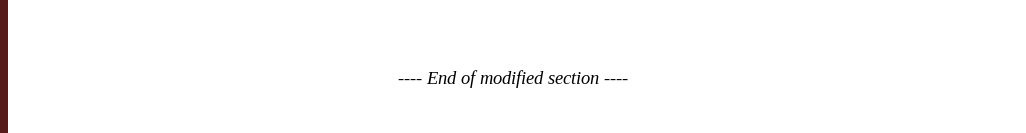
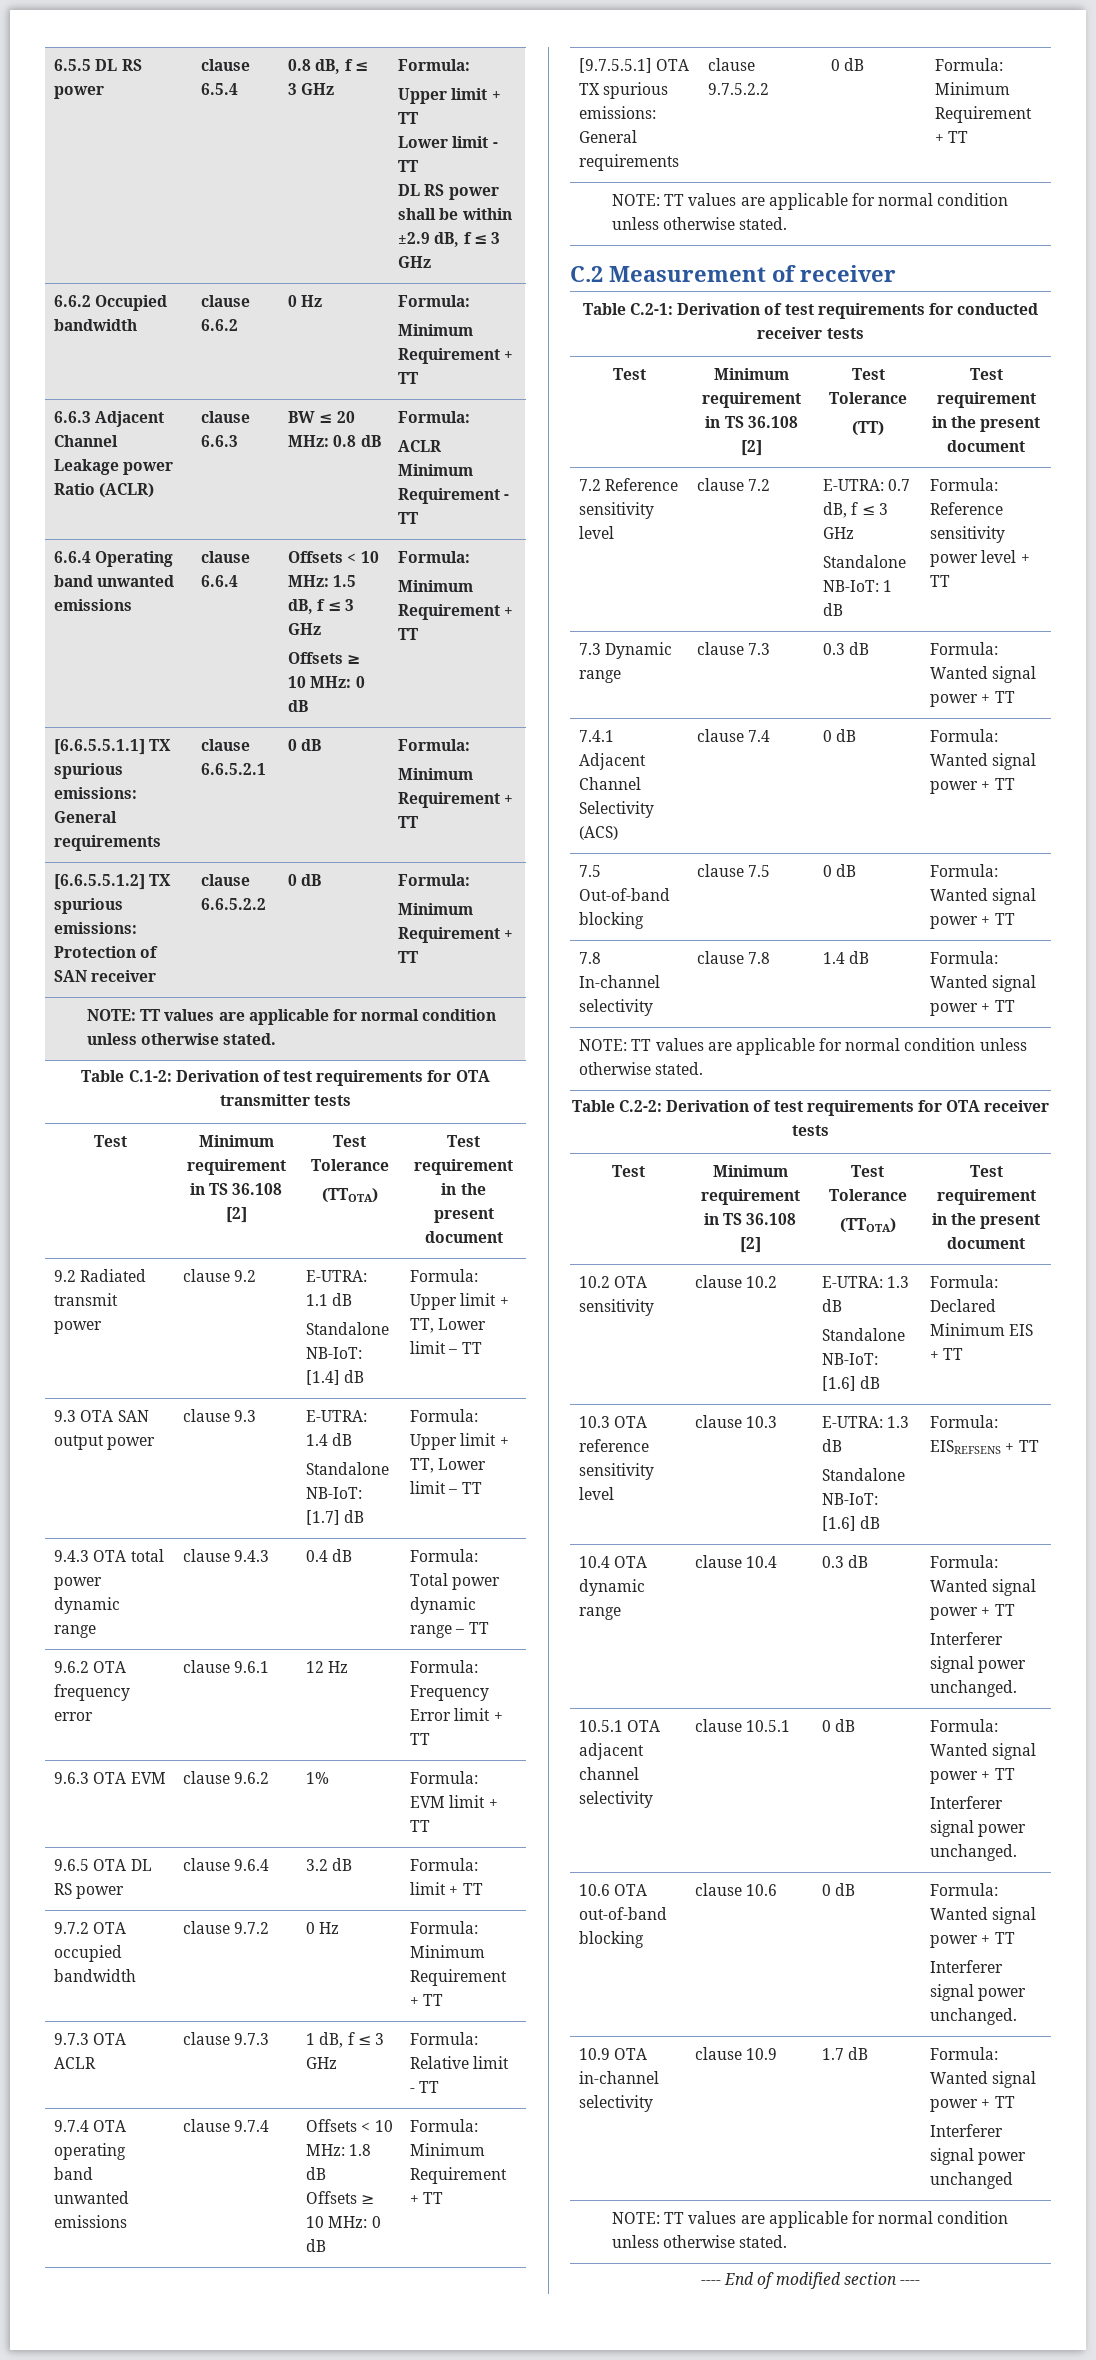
+ 6.5.5 DL RS power | clause 6.5.4 | 0.8 dB, f ≤ 3 GHz | Formula:
+ Upper limit + TT
+ Lower limit - TT
+ DL RS power shall be within ±2.9 dB, f ≤ 3 GHz
+ 6.6.2 Occupied bandwidth | clause 6.6.2 | 0 Hz | Formula:
+ Minimum Requirement + TT
+ 6.6.3 Adjacent Channel Leakage power Ratio (ACLR) | clause 6.6.3 | BW ≤ 20 MHz: 0.8 dB | Formula:
+ ACLR Minimum Requirement - TT
+ 6.6.4 Operating band unwanted emissions | clause 6.6.4 | Offsets < 10 MHz: 1.5 dB, f ≤ 3 GHz
+ Offsets ≥ 10 MHz: 0 dB | Formula:
+ Minimum Requirement + TT
+ [6.6.5.5.1.1] TX spurious emissions: General requirements | clause 6.6.5.2.1 | 0 dB | Formula:
+ Minimum Requirement + TT
+ [6.6.5.5.1.2] TX spurious emissions: Protection of SAN receiver | clause 6.6.5.2.2 | 0 dB | Formula:
+ Minimum Requirement + TT
+ NOTE: TT values are applicable for normal condition unless otherwise stated.
+ Table C.1-2: Derivation of test requirements for OTA transmitter tests
+ Test | Minimum requirement in TS 36.108 [2] | Test Tolerance
+ (TTOTA) | Test requirement in the present document
+ 9.2 Radiated transmit power | clause 9.2 | E-UTRA: 1.1 dB
+ Standalone NB-IoT: [1.4] dB | Formula: Upper limit + TT, Lower limit – TT
+ 9.3 OTA SAN output power | clause 9.3 | E-UTRA: 1.4 dB
+ Standalone NB-IoT: [1.7] dB | Formula: Upper limit + TT, Lower limit – TT
+ 9.4.3 OTA total power dynamic range | clause 9.4.3 | 0.4 dB | Formula: Total power dynamic range – TT
+ 9.6.2 OTA frequency error | clause 9.6.1 | 12 Hz | Formula: Frequency Error limit + TT
+ 9.6.3 OTA EVM | clause 9.6.2 | 1% | Formula: EVM limit + TT
+ 9.6.5 OTA DL RS power | clause 9.6.4 | 3.2 dB | Formula: limit + TT
+ 9.7.2 OTA occupied bandwidth | clause 9.7.2 | 0 Hz | Formula: Minimum Requirement + TT
+ 9.7.3 OTA ACLR | clause 9.7.3 | 1 dB, f ≤ 3 GHz | Formula: Relative limit - TT
+ 9.7.4 OTA operating band unwanted emissions | clause 9.7.4 | Offsets < 10 MHz: 1.8 dB
+ Offsets ≥ 10 MHz: 0 dB | Formula: Minimum Requirement + TT
+ [9.7.5.5.1] OTA TX spurious emissions: General requirements | clause 9.7.5.2.2 | 0 dB | Formula: Minimum Requirement + TT
+ NOTE: TT values are applicable for normal condition unless otherwise stated.
+ C.2 Measurement of receiver
+ Table C.2-1: Derivation of test requirements for conducted receiver tests
+ Test | Minimum requirement in TS 36.108 [2] | Test Tolerance
+ (TT) | Test requirement in the present document
+ 7.2 Reference sensitivity level | clause 7.2 | E-UTRA: 0.7 dB, f ≤ 3 GHz
+ Standalone NB-IoT: 1 dB | Formula: Reference sensitivity power level + TT
+ 7.3 Dynamic range | clause 7.3 | 0.3 dB | Formula: Wanted signal power + TT
+ 7.4.1 Adjacent Channel Selectivity (ACS) | clause 7.4 | 0 dB | Formula: Wanted signal power + TT
+ 7.5 Out-of-band blocking | clause 7.5 | 0 dB | Formula: Wanted signal power + TT
+ 7.8 In-channel selectivity | clause 7.8 | 1.4 dB | Formula: Wanted signal power + TT
+ NOTE: TT values are applicable for normal condition unless otherwise stated.
+ Table C.2-2: Derivation of test requirements for OTA receiver tests
+ Test | Minimum requirement in TS 36.108 [2] | Test Tolerance
+ (TTOTA) | Test requirement in the present document
+ 10.2 OTA sensitivity | clause 10.2 | E-UTRA: 1.3 dB
+ Standalone NB-IoT: [1.6] dB | Formula: Declared Minimum EIS + TT
+ 10.3 OTA reference sensitivity level | clause 10.3 | E-UTRA: 1.3 dB
+ Standalone NB-IoT: [1.6] dB | Formula: EISREFSENS + TT
+ 10.4 OTA dynamic range | clause 10.4 | 0.3 dB | Formula: Wanted signal power + TT
+ Interferer signal power unchanged.
+ 10.5.1 OTA adjacent channel selectivity | clause 10.5.1 | 0 dB | Formula: Wanted signal power + TT
+ Interferer signal power unchanged.
+ 10.6 OTA out-of-band blocking | clause 10.6 | 0 dB | Formula: Wanted signal power + TT
+ Interferer signal power unchanged.
+ 10.9 OTA in-channel selectivity | clause 10.9 | 1.7 dB | Formula: Wanted signal power + TT
+ Interferer signal power unchanged
+ NOTE: TT values are applicable for normal condition unless otherwise stated.

